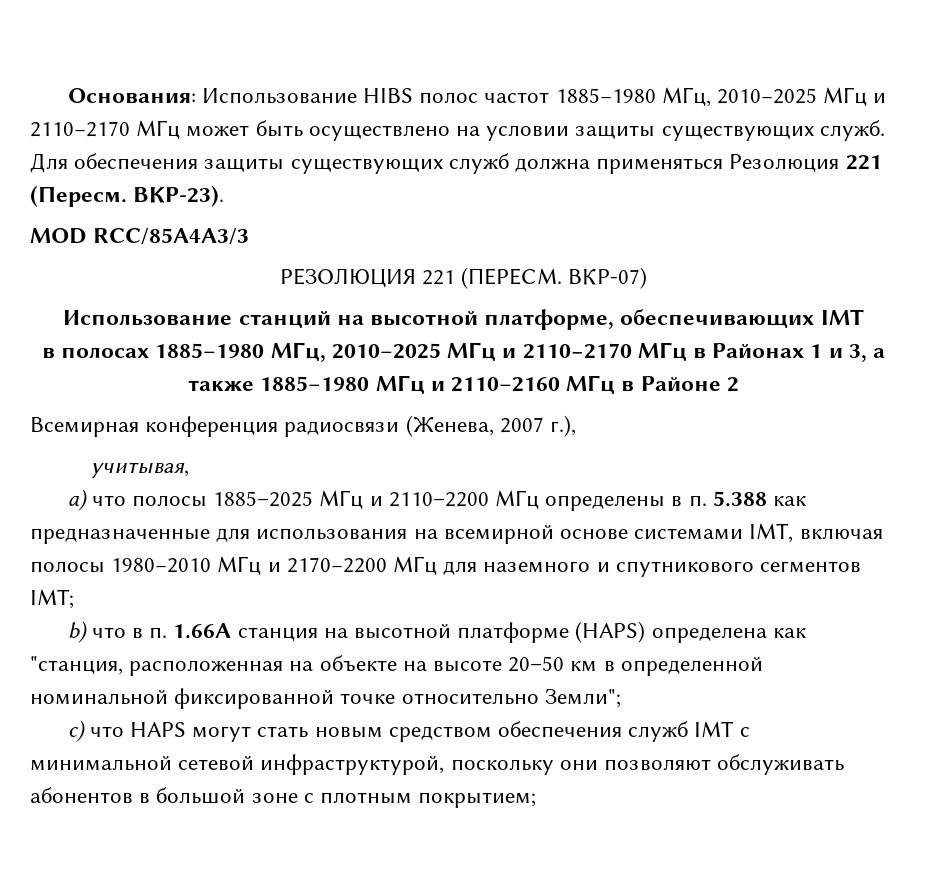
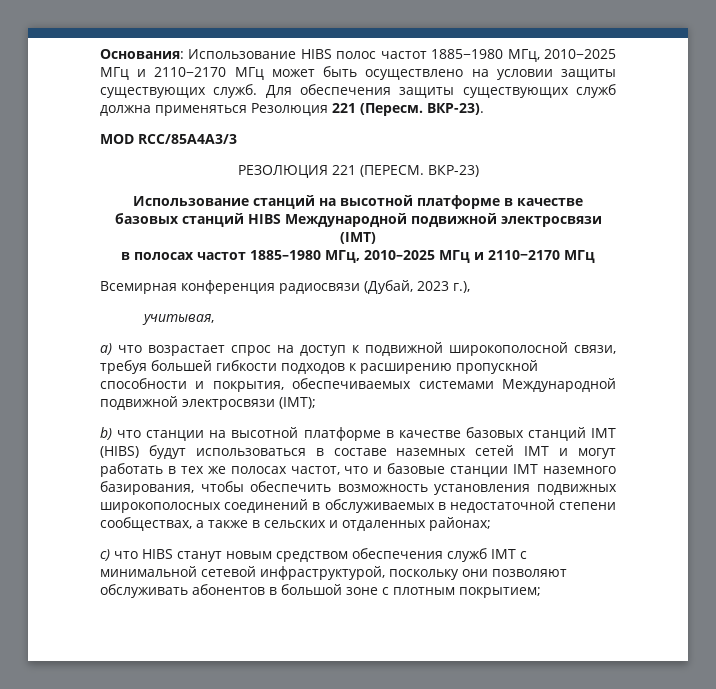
- ВКР-07)
+ ВКР-23)
- Использование станций на высотной платформе, обеспечивающих IMT
+ Использование станций на высотной платформе в качестве базовых станций HIBS Международной подвижной электросвязи (IMT)
- в полосах 1885–1980 МГц, 2010–2025 МГц и 2110−2170 МГц в Районах 1 и 3, а также 1885–1980 МГц и 2110–2160 МГц в Районе 2
+ в полосах частот 1885–1980 МГц, 2010–2025 МГц и 2110−2170 МГц
- Всемирная конференция радиосвязи (Женева, 2007 г.),
+ Всемирная конференция радиосвязи (Дубай, 2023 г.),
- a) что полосы 1885–2025 МГц и 2110–2200 МГц определены в п. 5.388 как предназначенные для использования на всемирной основе системами IMT, включая полосы 1980−2010 МГц и 2170−2200 МГц для наземного и спутникового сегментов IMT;
- b) что в п. 1.66A станция на высотной платформе (HAPS) определена как "станция, расположенная на объекте на высоте 20–50 км в определенной номинальной фиксированной точке относительно Земли";
+ a) что возрастает спрос на доступ к подвижной широкополосной связи, требуя большей гибкости подходов к расширению пропускной способности и покрытия, обеспечиваемых системами Международной подвижной электросвязи (IMT);
+ b) что станции на высотной платформе в качестве базовых станций IMT (HIBS) будут использоваться в составе наземных сетей IMT и могут работать в тех же полосах частот, что и базовые станции IMT наземного базирования, чтобы обеспечить возможность установления подвижных широкополосных соединений в обслуживаемых в недостаточной степени сообществах, а также в сельских и отдаленных районах;
- c) что HAPS могут стать новым средством обеспечения служб IMT с минимальной сетевой инфраструктурой, поскольку они позволяют обслуживать абонентов в большой зоне с плотным покрытием;
+ c) что HIBS станут новым средством обеспечения служб IMT с минимальной сетевой инфраструктурой, поскольку они позволяют обслуживать абонентов в большой зоне с плотным покрытием;

